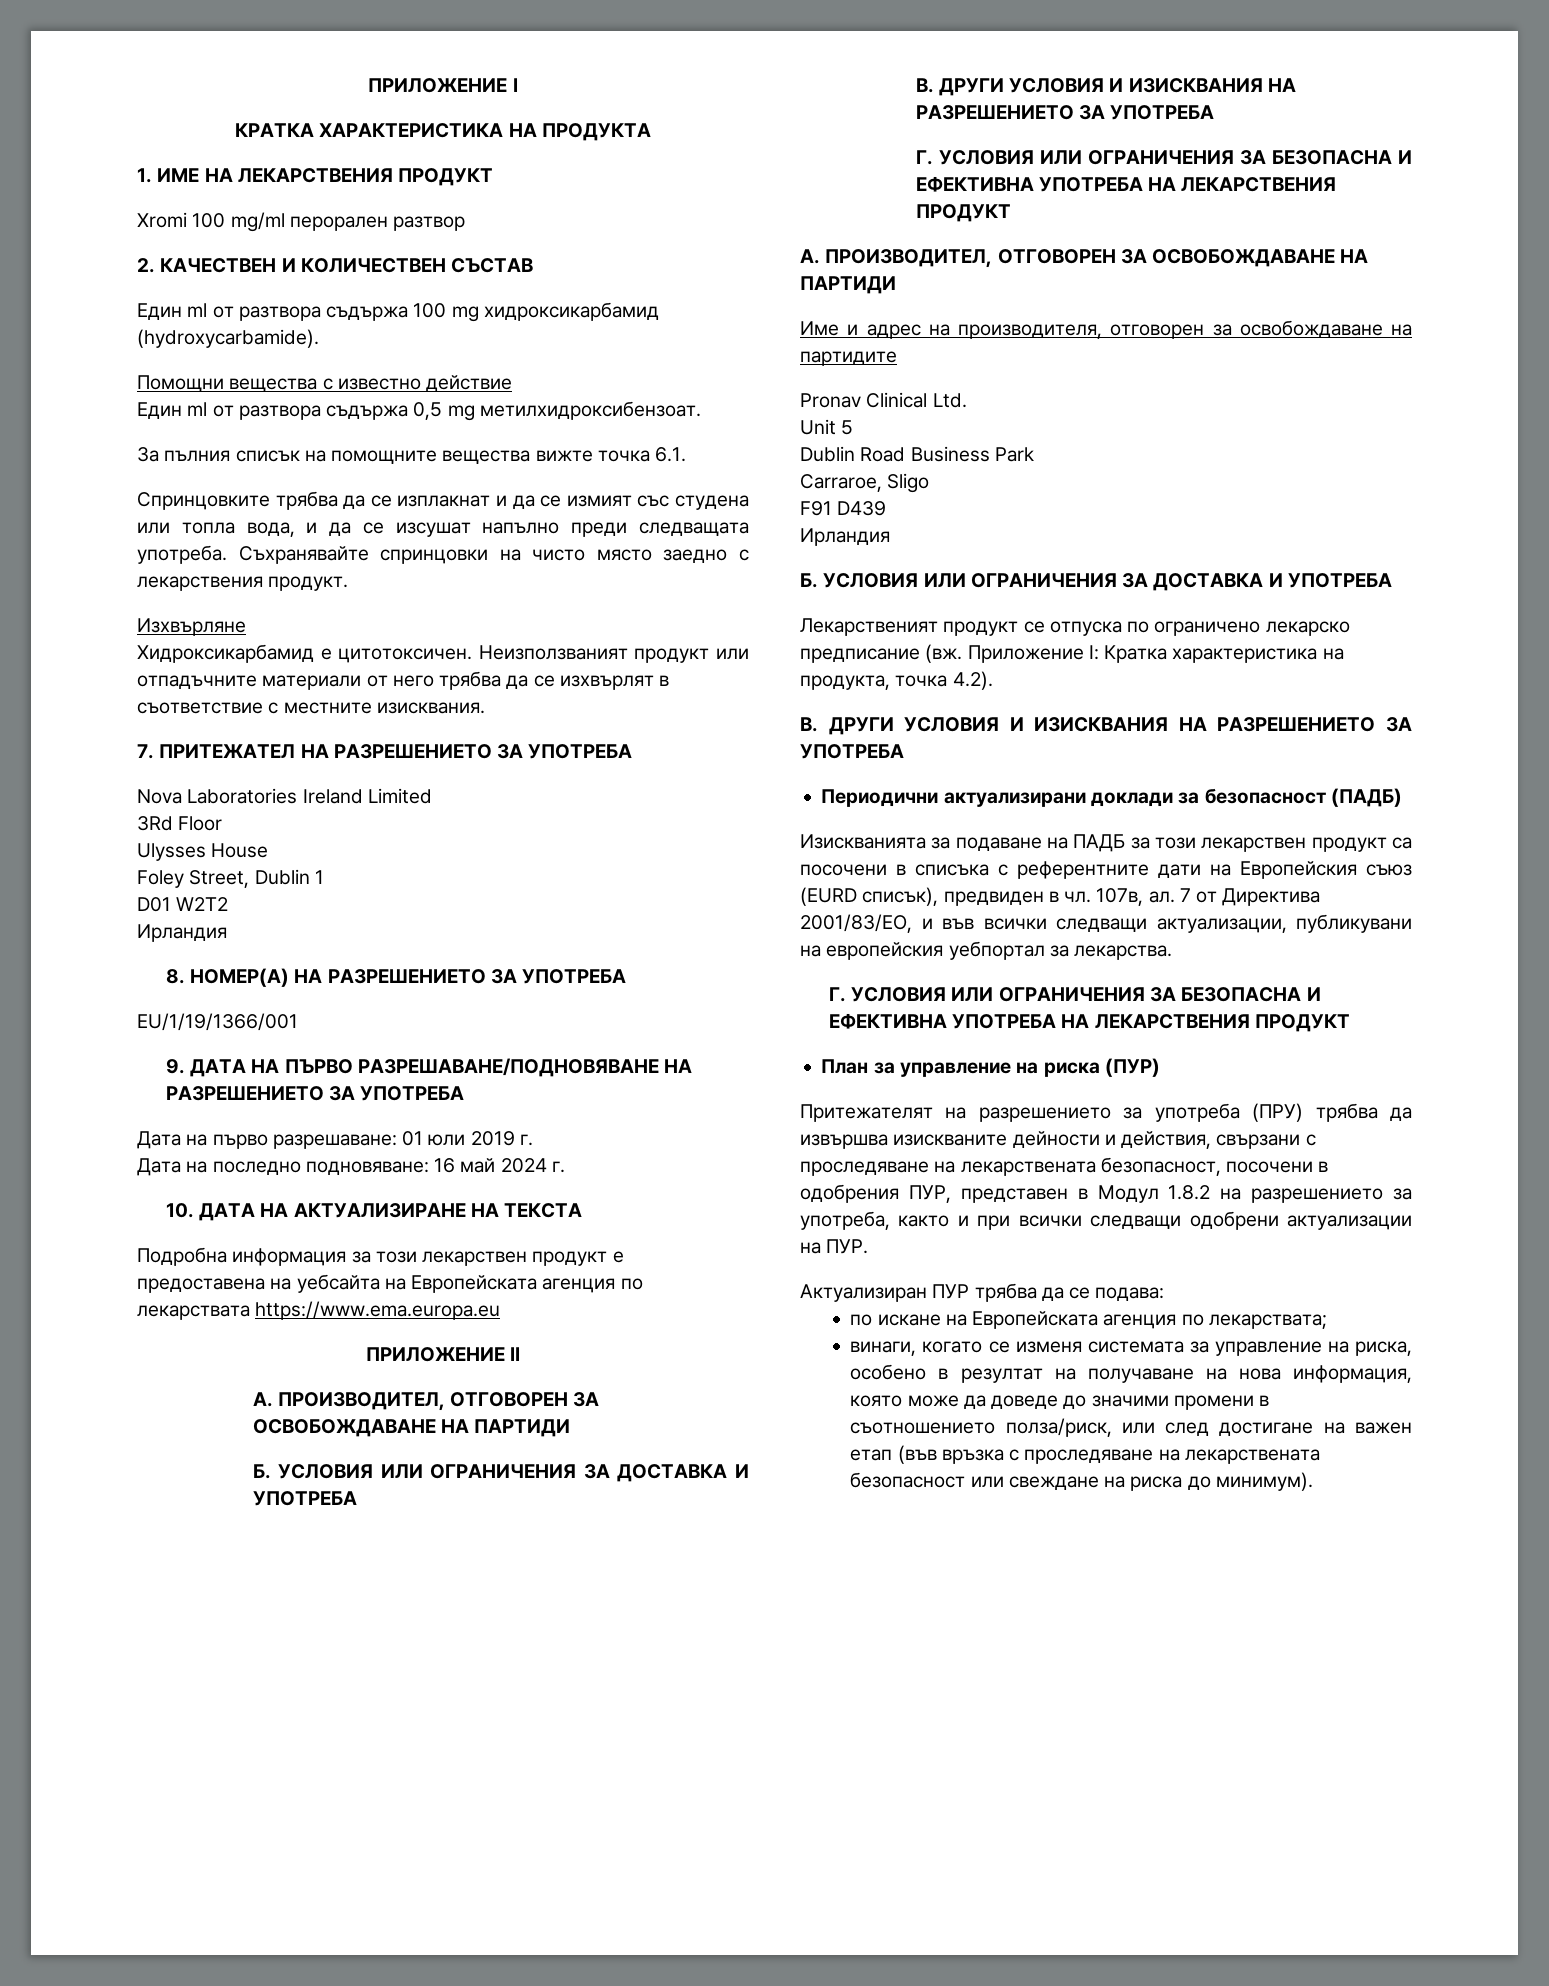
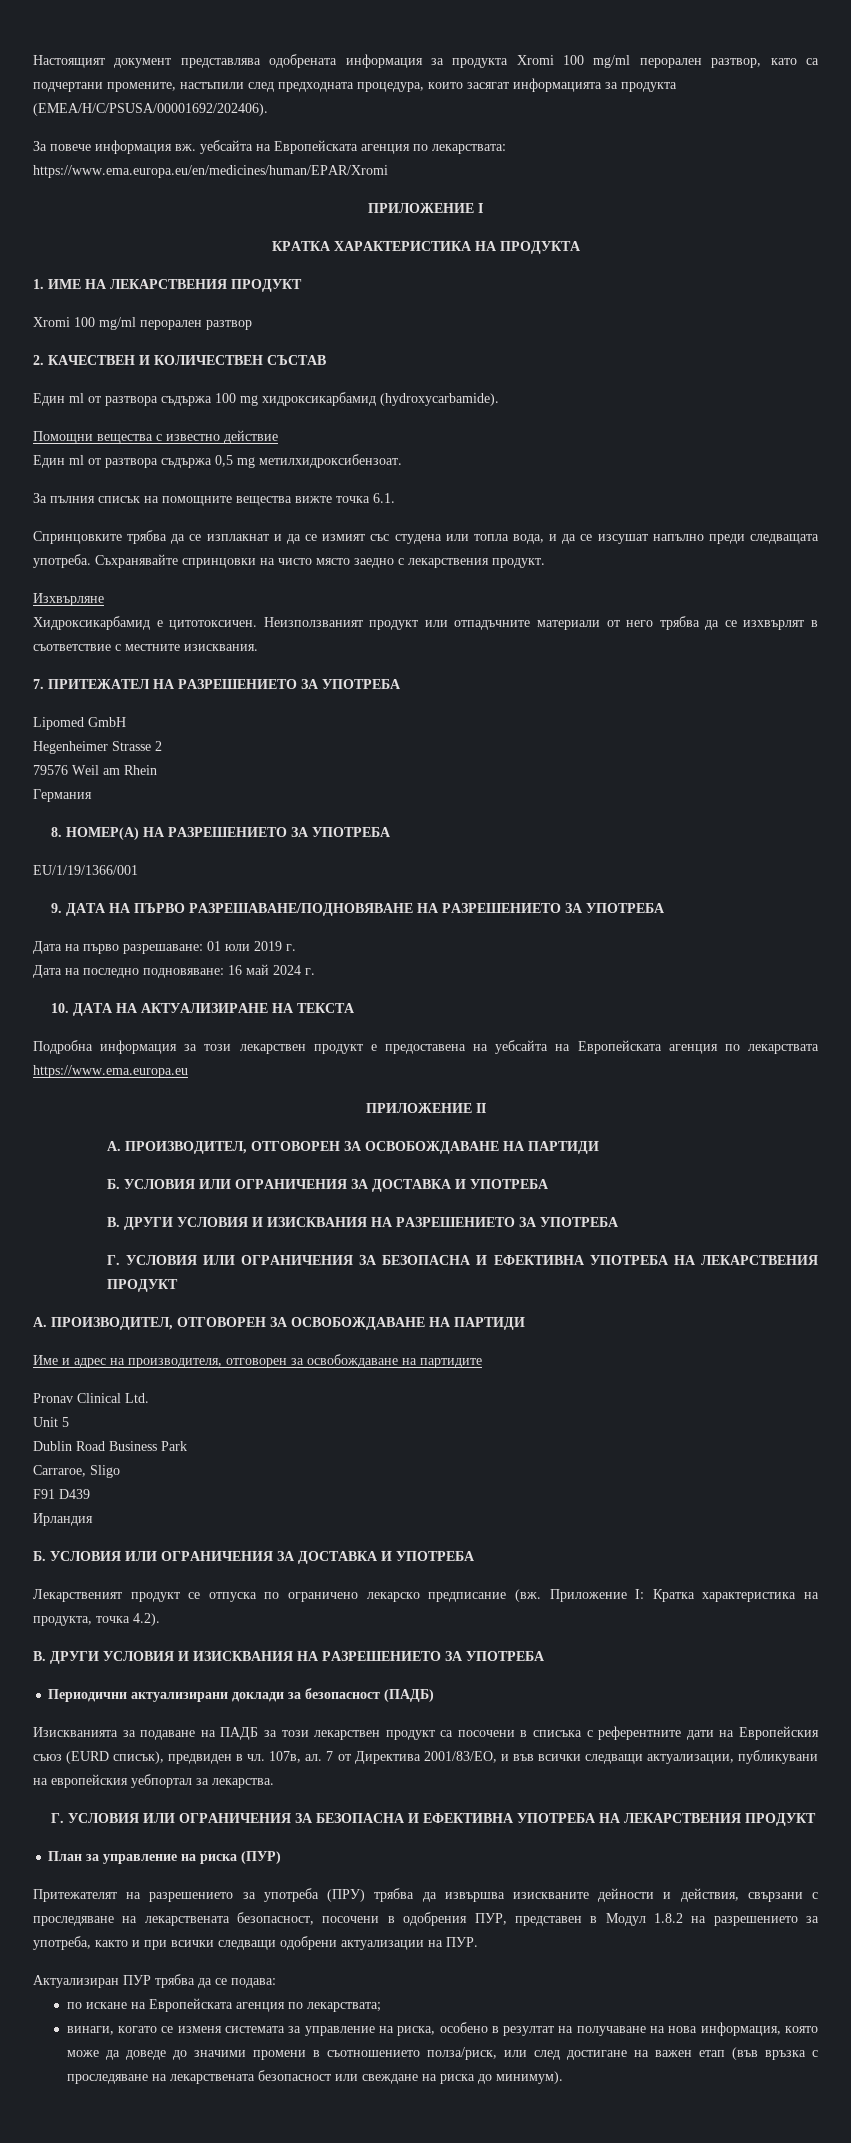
+ Настоящият документ представлява одобрената информация за продукта Xromi 100 mg/ml перорален разтвор, като са подчертани промените, настъпили след предходната процедура, които засягат информацията за продукта (EMEA/H/C/PSUSA/00001692/202406).
+ За повече информация вж. уебсайта на Европейската агенция по лекарствата: https://www.ema.europa.eu/en/medicines/human/EPAR/Xromi
- Nova Laboratories Ireland Limited
- 3Rd Floor
- Ulysses House
- Foley Street, Dublin 1
- D01 W2T2
- Ирландия
+ Lipomed GmbH
+ Hegenheimer Strasse 2
+ 79576 Weil am Rhein
+ Германия

